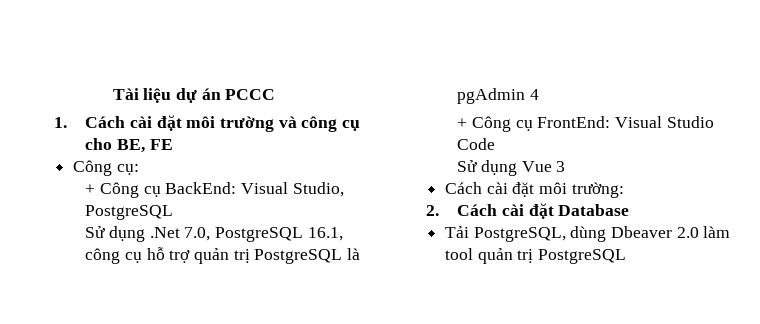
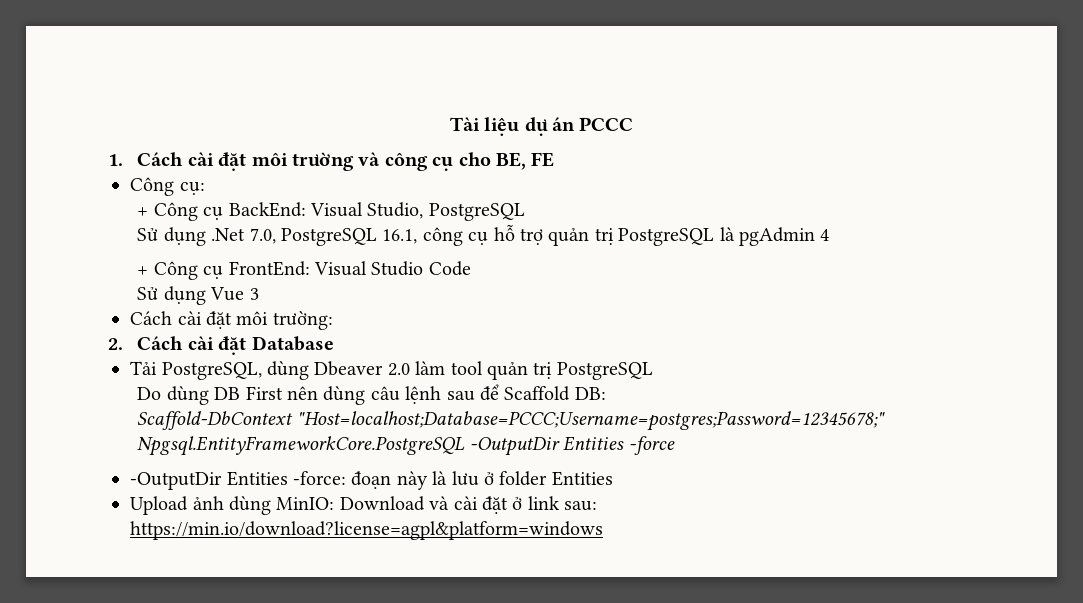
+ Do dùng DB First nên dùng câu lệnh sau để Scaffold DB:
+ Scaffold-DbContext "Host=localhost;Database=PCCC;Username=postgres;Password=12345678;" Npgsql.EntityFrameworkCore.PostgreSQL -OutputDir Entities -force
+ -OutputDir Entities -force: đoạn này là lưu ở folder Entities
+ Upload ảnh dùng MinIO: Download và cài đặt ở link sau: https://min.io/download?license=agpl&platform=windows

